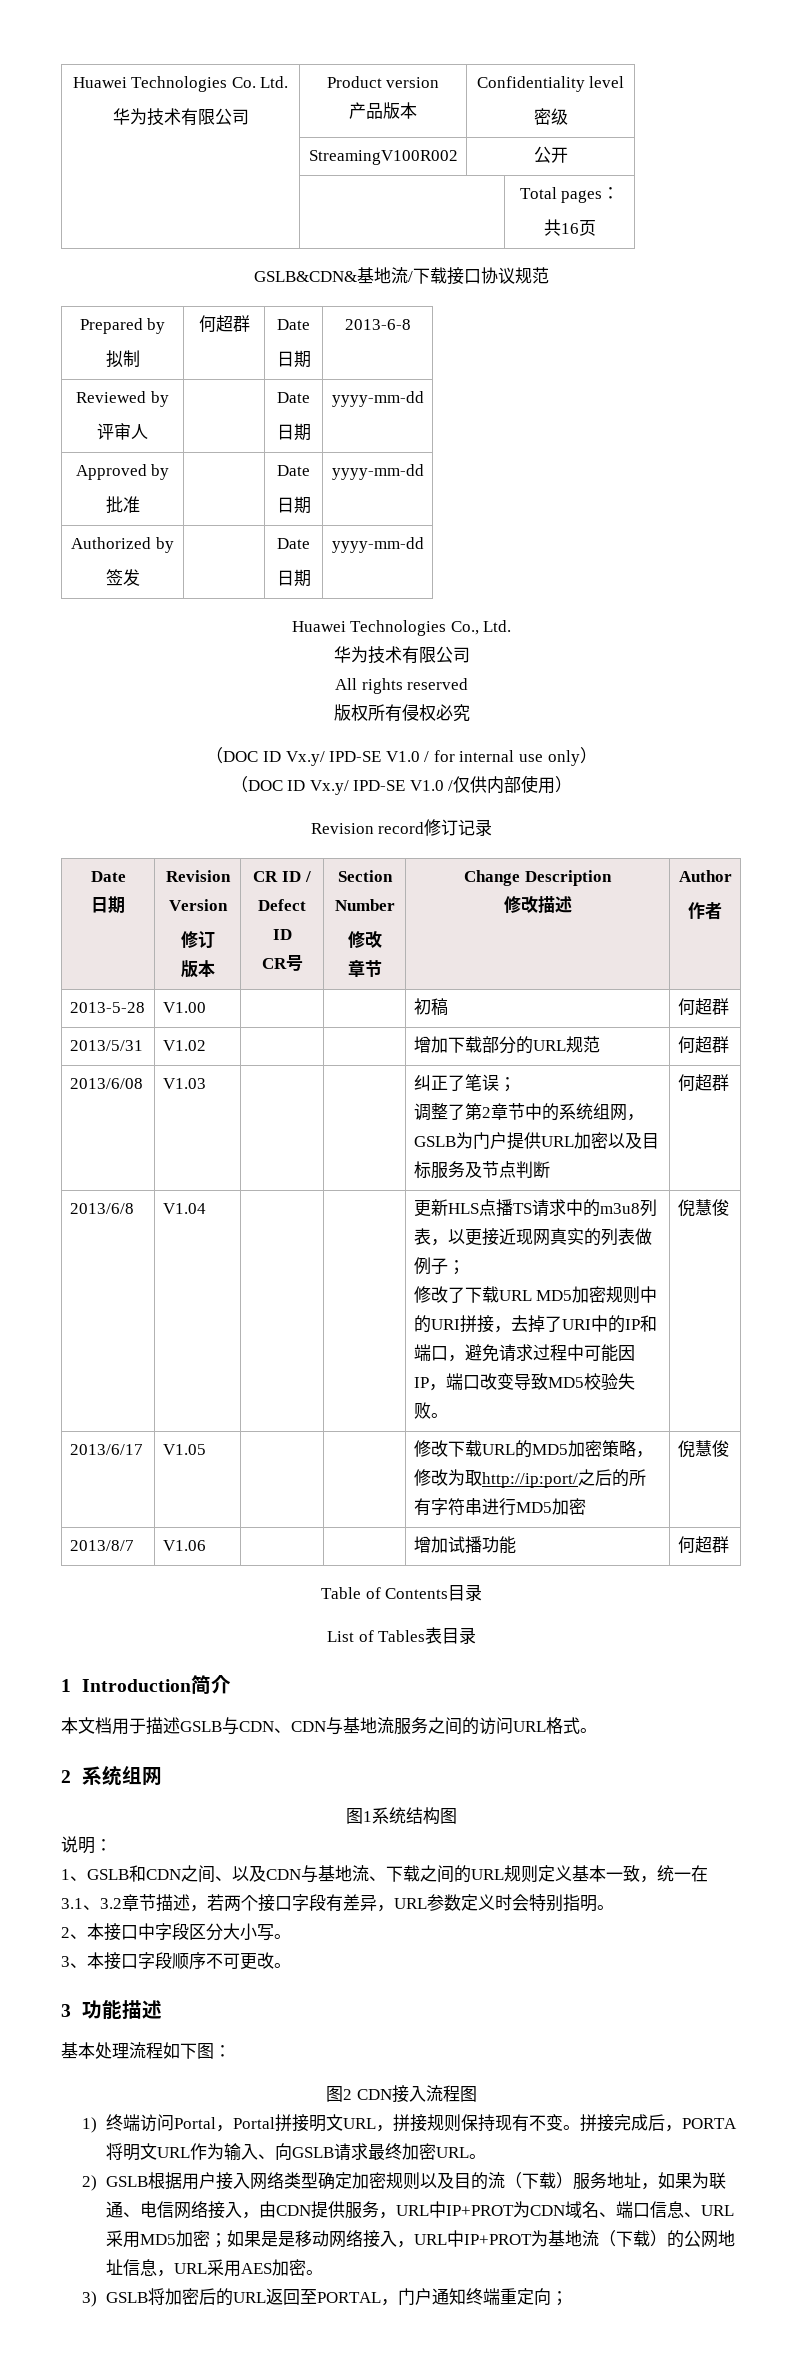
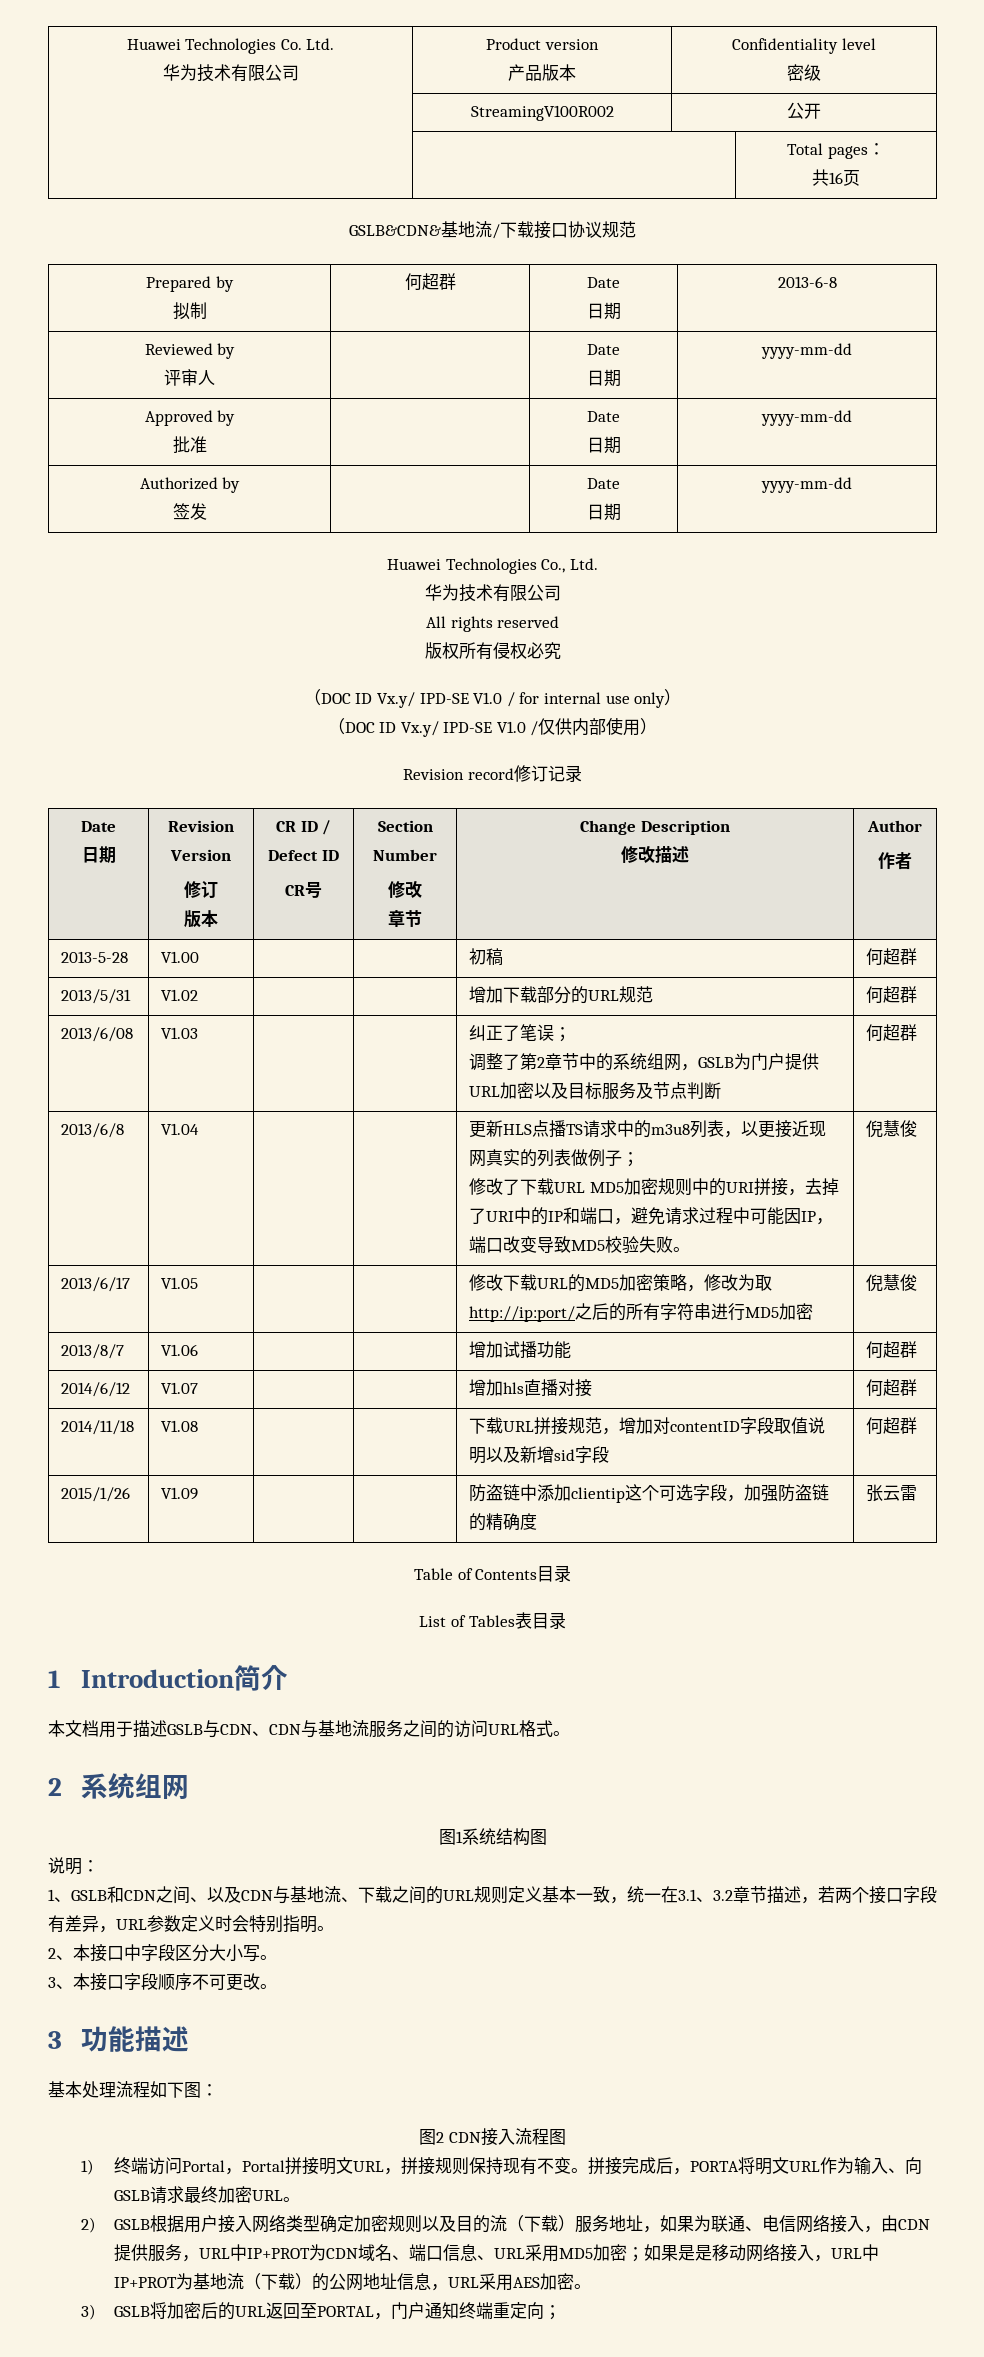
+ 2014/6/12 | V1.07 | | | 增加hls直播对接 | 何超群
+ 2014/11/18 | V1.08 | | | 下载URL拼接规范，增加对contentID字段取值说明以及新增sid字段 | 何超群
+ 2015/1/26 | V1.09 | | | 防盗链中添加clientip这个可选字段，加强防盗链的精确度 | 张云雷

